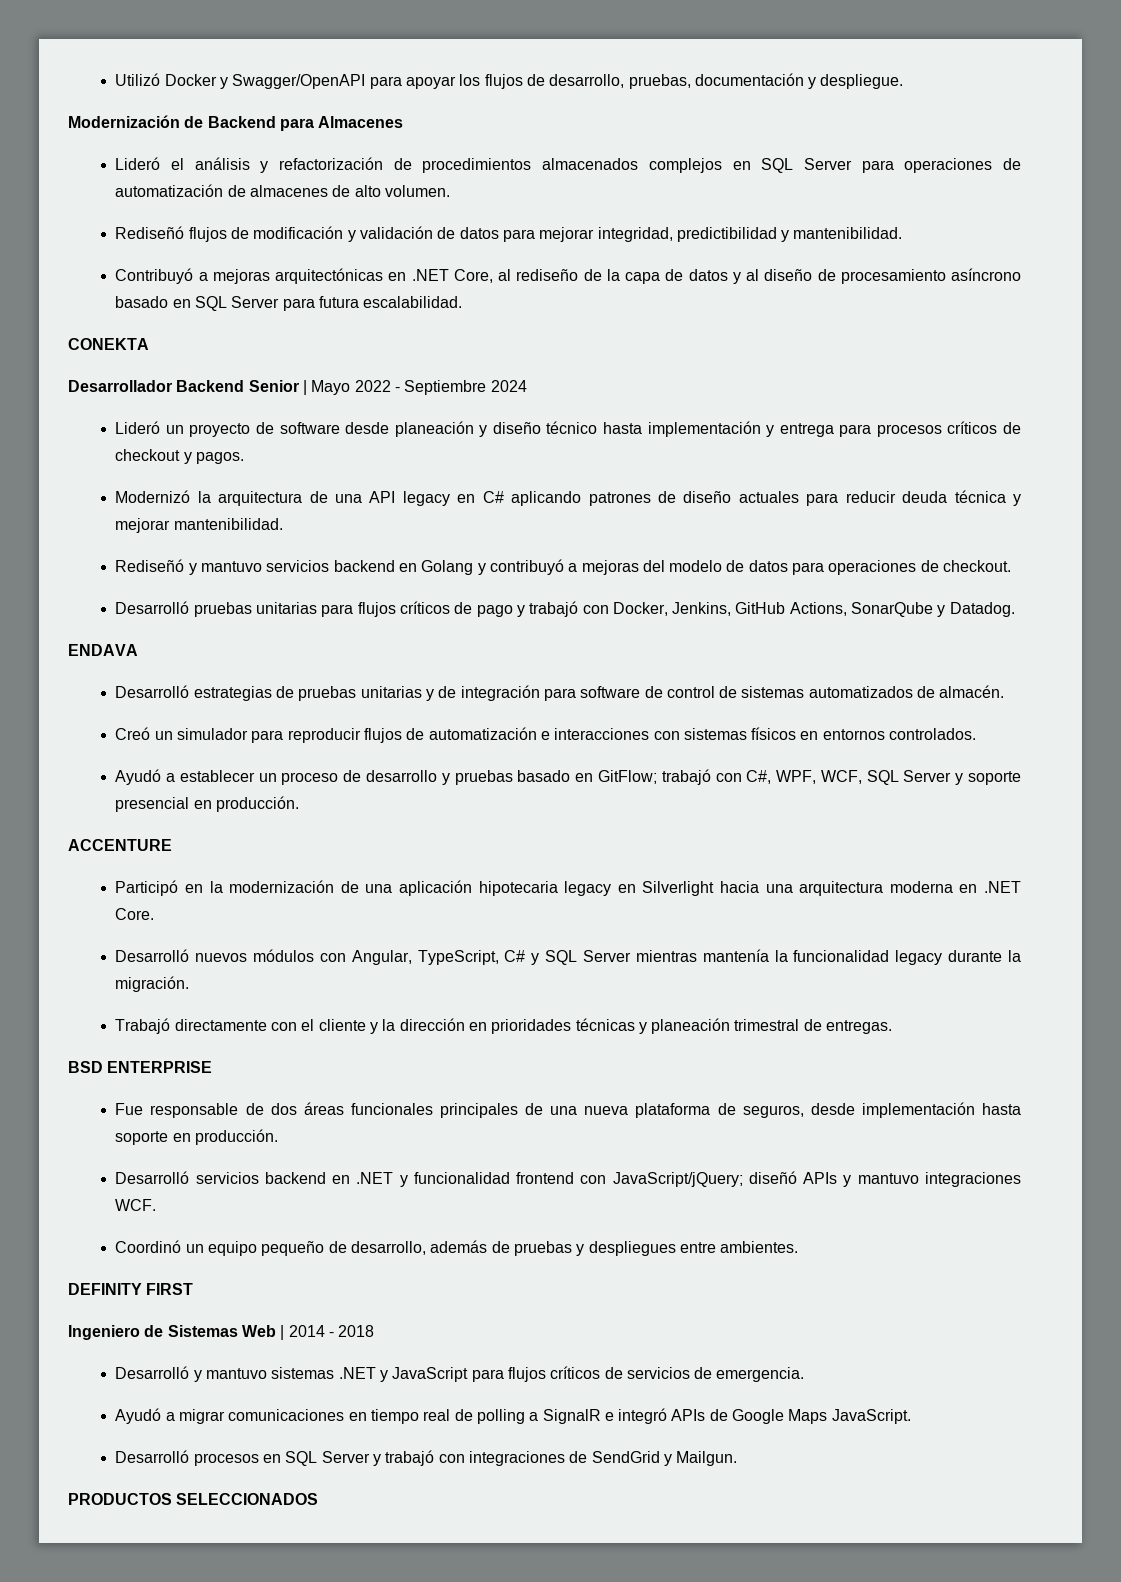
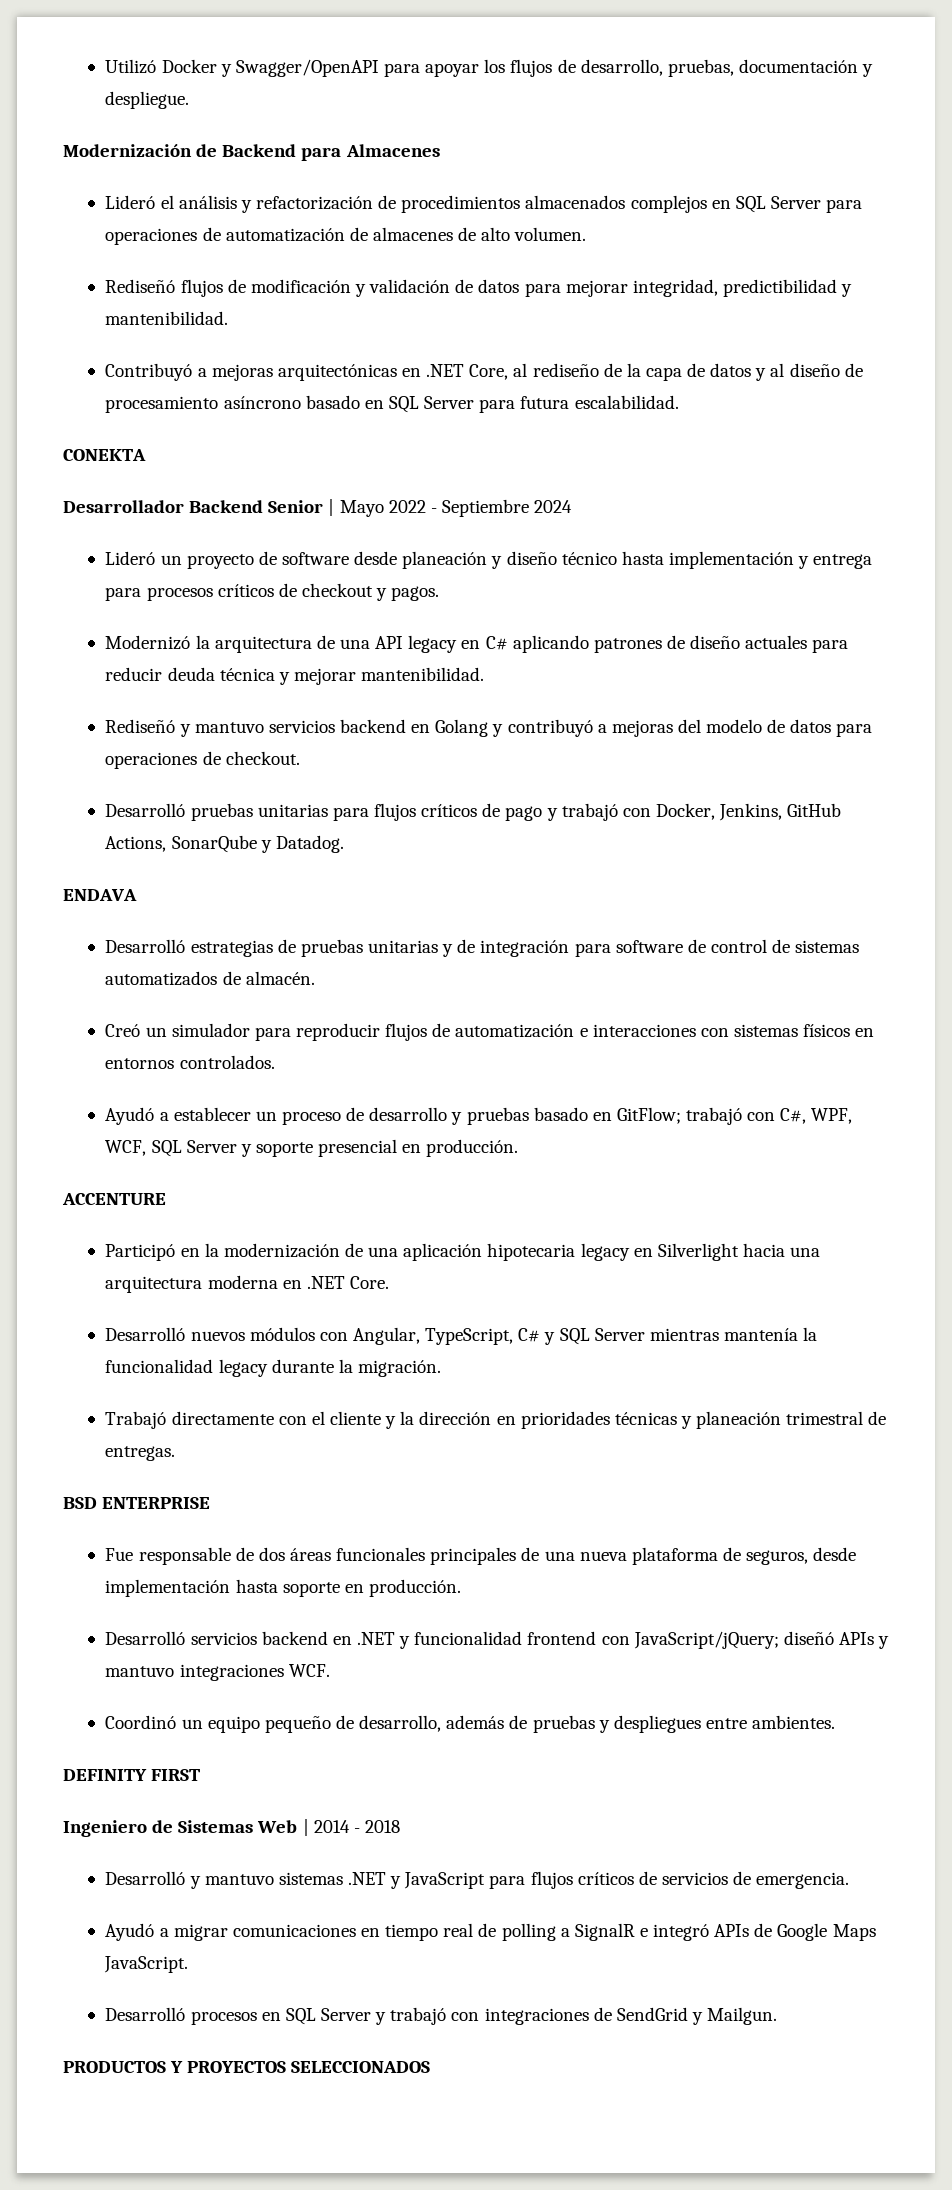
- PRODUCTOS SELECCIONADOS
+ PRODUCTOS Y PROYECTOS SELECCIONADOS

